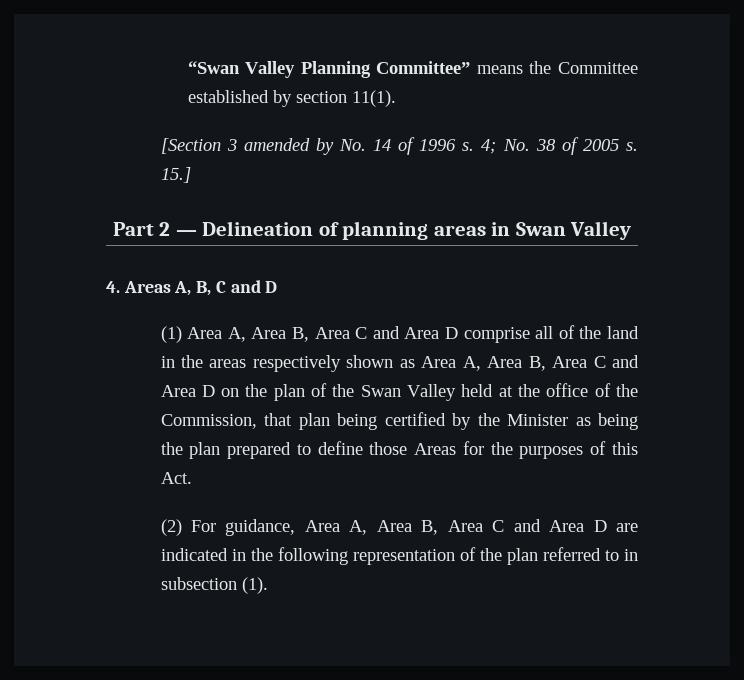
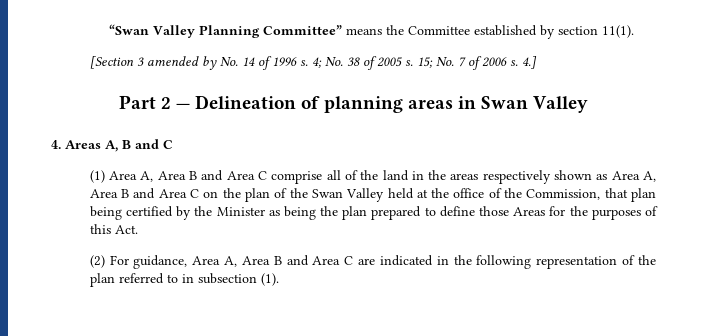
- 15.]
+ 15; No. 7 of 2006 s. 4.]
- 4. Areas A, B, C and D
+ 4. Areas A, B and C
- (1) Area A, Area B, Area C and Area D comprise all of the land in the areas respectively shown as Area A, Area B, Area C and Area D on the plan of the Swan Valley held at the office of the Commission, that plan being certified by the Minister as being the plan prepared to define those Areas for the purposes of this Act.
+ (1) Area A, Area B and Area C comprise all of the land in the areas respectively shown as Area A, Area B and Area C on the plan of the Swan Valley held at the office of the Commission, that plan being certified by the Minister as being the plan prepared to define those Areas for the purposes of this Act.
- (2) For guidance, Area A, Area B, Area C and Area D are indicated in the following representation of the plan referred to in subsection (1).
+ (2) For guidance, Area A, Area B and Area C are indicated in the following representation of the plan referred to in subsection (1).

